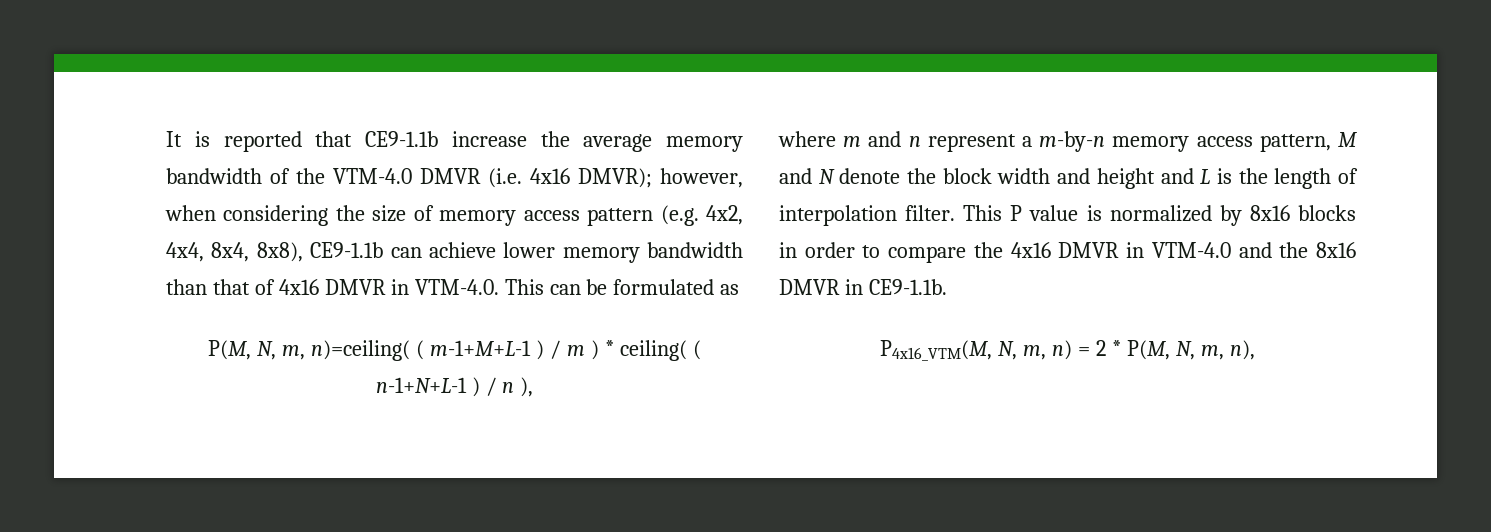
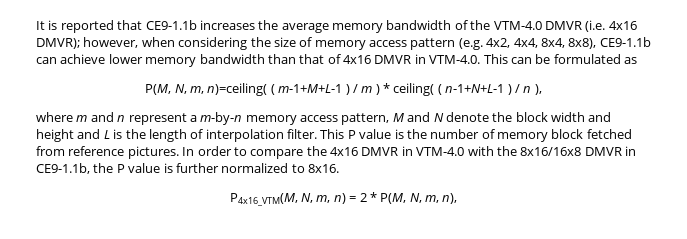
- It is reported that CE9-1.1b increase the average memory bandwidth of the VTM-4.0 DMVR (i.e. 4x16 DMVR); however, when considering the size of memory access pattern (e.g. 4x2, 4x4, 8x4, 8x8), CE9-1.1b can achieve lower memory bandwidth than that of 4x16 DMVR in VTM-4.0. This can be formulated as
+ It is reported that CE9-1.1b increases the average memory bandwidth of the VTM-4.0 DMVR (i.e. 4x16 DMVR); however, when considering the size of memory access pattern (e.g. 4x2, 4x4, 8x4, 8x8), CE9-1.1b can achieve lower memory bandwidth than that of 4x16 DMVR in VTM-4.0. This can be formulated as
- This P value is normalized by 8x16 blocks in order to compare the 4x16 DMVR in VTM-4.0 and the 8x16 DMVR in CE9-1.1b.
+ This P value is the number of memory block fetched from reference pictures. In order to compare the 4x16 DMVR in VTM-4.0 with the 8x16/16x8 DMVR in CE9-1.1b, the P value is further normalized to 8x16.

